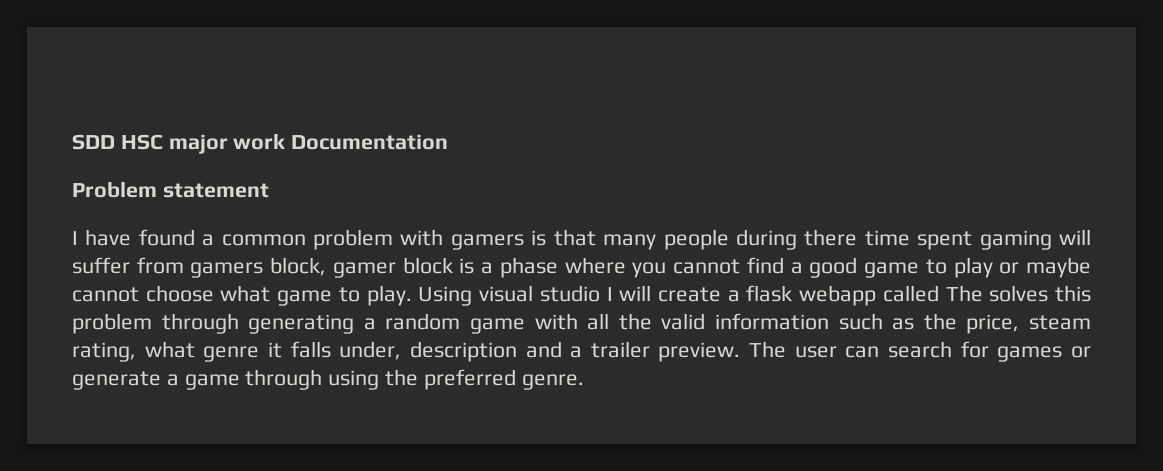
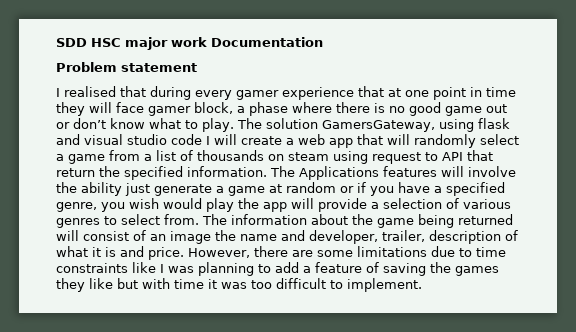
- I have found a common problem with gamers is that many people during there time spent gaming will suffer from gamers block, gamer block is a phase where you cannot find a good game to play or maybe cannot choose what game to play. Using visual studio I will create a flask webapp called The solves this problem through generating a random game with all the valid information such as the price, steam rating, what genre it falls under, description and a trailer preview. The user can search for games or generate a game through using the preferred genre.
+ I realised that during every gamer experience that at one point in time they will face gamer block, a phase where there is no good game out or don’t know what to play. The solution GamersGateway, using flask and visual studio code I will create a web app that will randomly select a game from a list of thousands on steam using request to API that return the specified information. The Applications features will involve the ability just generate a game at random or if you have a specified genre, you wish would play the app will provide a selection of various genres to select from. The information about the game being returned will consist of an image the name and developer, trailer, description of what it is and price. However, there are some limitations due to time constraints like I was planning to add a feature of saving the games they like but with time it was too difficult to implement.

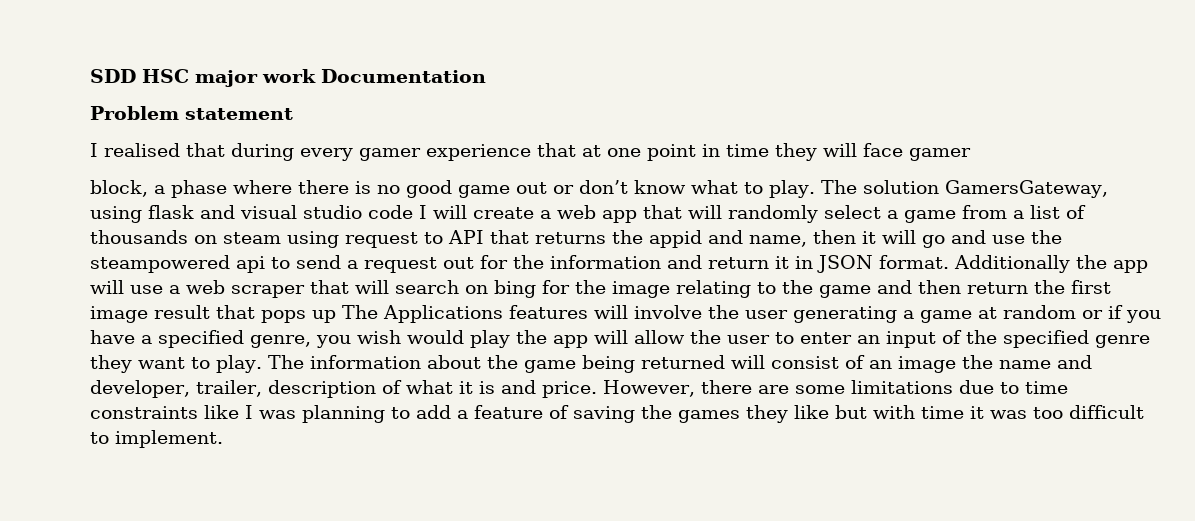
- I realised that during every gamer experience that at one point in time they will face gamer block, a phase where there is no good game out or don’t know what to play.
+ I realised that during every gamer experience that at one point in time they will face gamer
+ block, a phase where there is no good game out or don’t know what to play.
- The solution GamersGateway, using flask and visual studio code I will create a web app that will randomly select a game from a list of thousands on steam using request to API that return the specified information. The Applications features will involve the ability just generate a game at random or if you have a specified genre, you wish would play the app will provide a selection of various genres to select from.
+ The solution GamersGateway, using flask and visual studio code I will create a web app that will randomly select a game from a list of thousands on steam using request to API that returns the appid and name, then it will go and use the steampowered api to send a request out for the information and return it in JSON format. Additionally the app will use a web scraper that will search on bing for the image relating to the game and then return the first image result that pops up The Applications features will involve the user generating a game at random or if you have a specified genre, you wish would play the app will allow the user to enter an input of the specified genre they want to play.

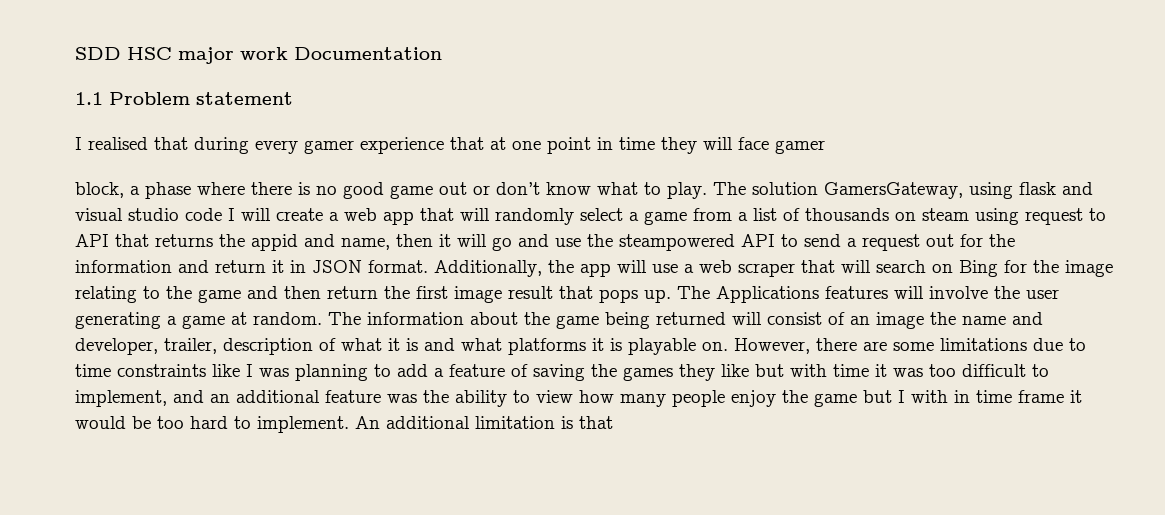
- Problem statement
+ 1.1 Problem statement
- The solution GamersGateway, using flask and visual studio code I will create a web app that will randomly select a game from a list of thousands on steam using request to API that returns the appid and name, then it will go and use the steampowered api to send a request out for the information and return it in JSON format.
+ The solution GamersGateway, using flask and visual studio code I will create a web app that will randomly select a game from a list of thousands on steam using request to API that returns the appid and name, then it will go and use the steampowered API to send a request out for the information and return it in JSON format.
- Additionally the app will use a web scraper that will search on bing for the image relating to the game and then return the first image result that pops up The Applications features will involve the user generating a game at random or if you have a specified genre, you wish would play the app will allow the user to enter an input of the specified genre they want to play.
+ Additionally, the app will use a web scraper that will search on Bing for the image relating to the game and then return the first image result that pops up. The Applications features will involve the user generating a game at random.
- The information about the game being returned will consist of an image the name and developer, trailer, description of what it is and price.
+ The information about the game being returned will consist of an image the name and developer, trailer, description of what it is and what platforms it is playable on.
- However, there are some limitations due to time constraints like I was planning to add a feature of saving the games they like but with time it was too difficult to implement.
+ However, there are some limitations due to time constraints like I was planning to add a feature of saving the games they like but with time it was too difficult to implement, and an additional feature was the ability to view how many people enjoy the game but I with in time frame it would be too hard to implement. An additional limitation is that

